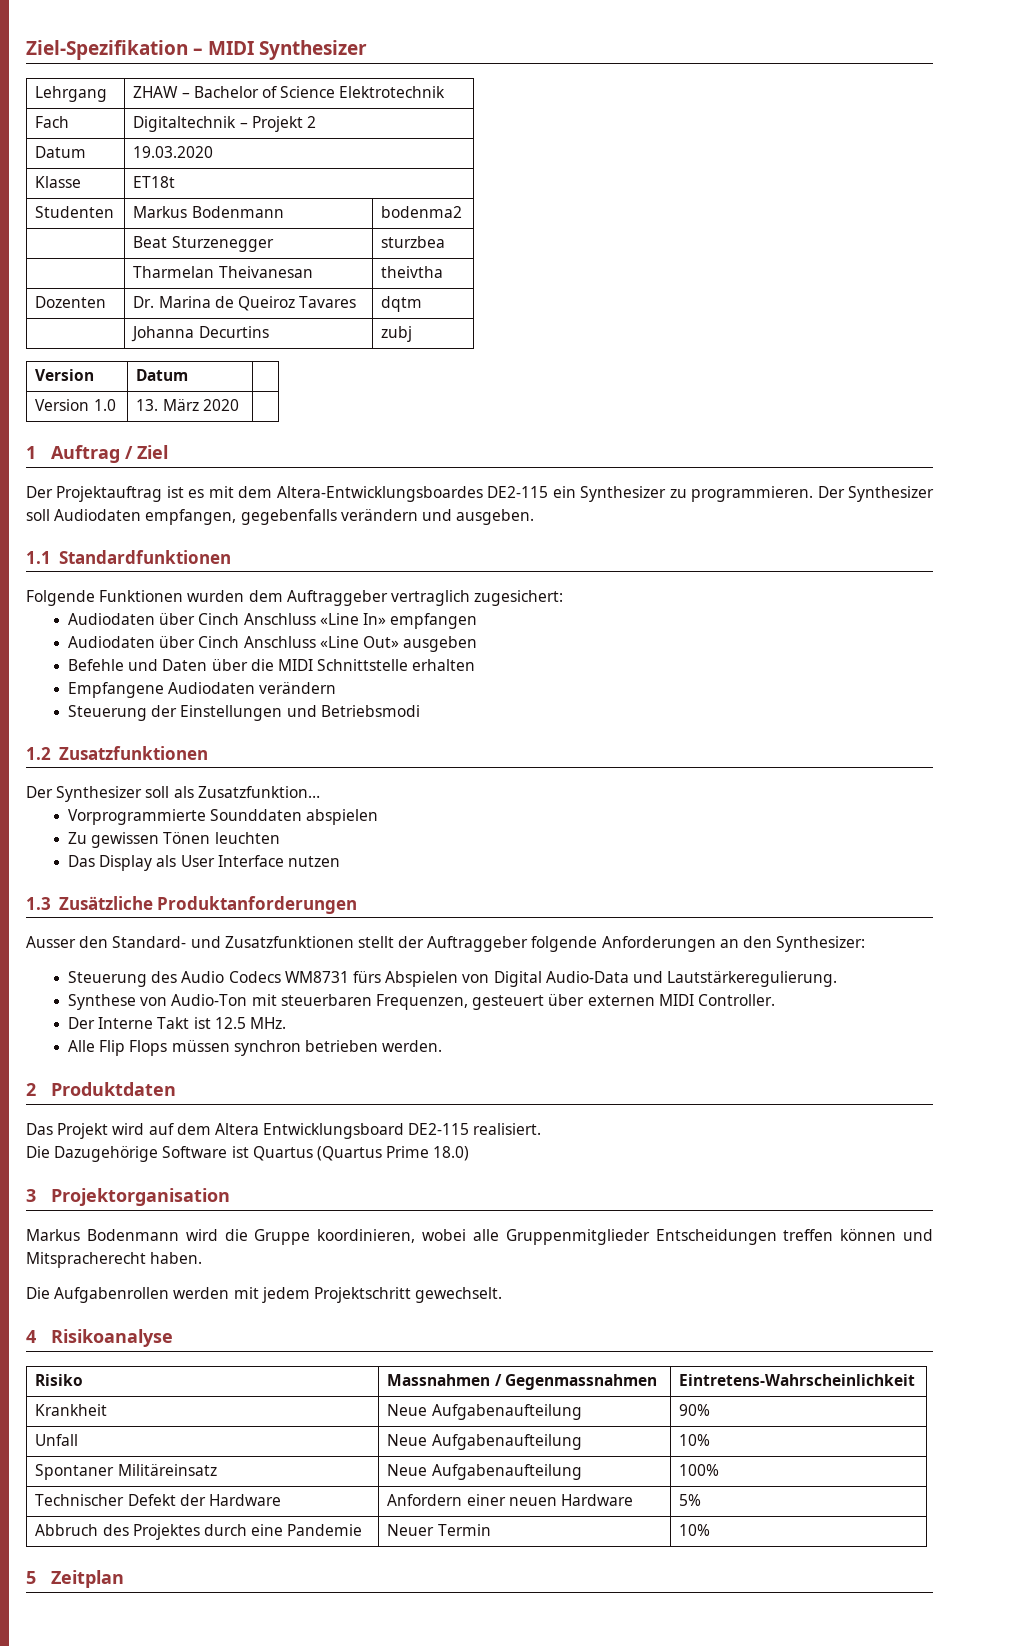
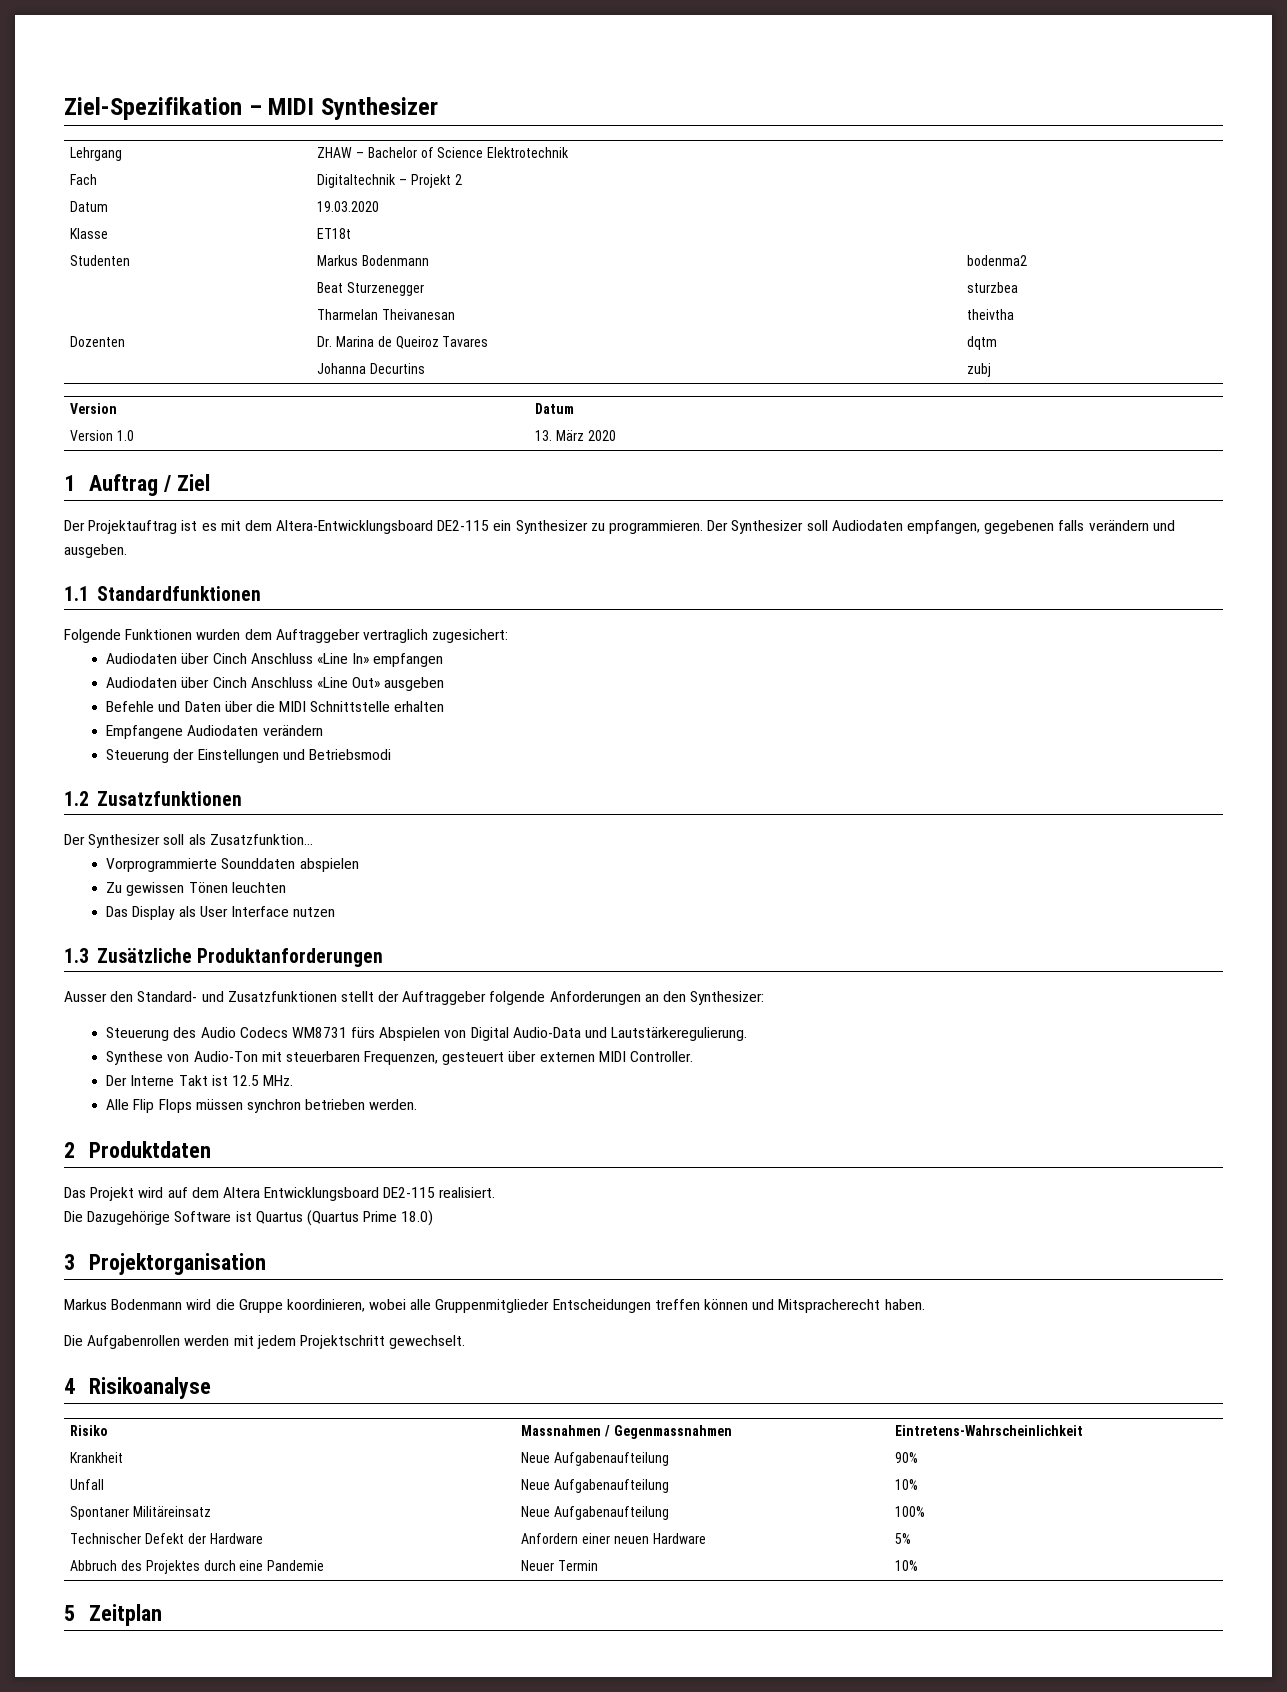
- Der Projektauftrag ist es mit dem Altera-Entwicklungsboardes DE2-115 ein Synthesizer zu programmieren.
+ Der Projektauftrag ist es mit dem Altera-Entwicklungsboard DE2-115 ein Synthesizer zu programmieren.
- Der Synthesizer soll Audiodaten empfangen, gegebenfalls verändern und ausgeben.
+ Der Synthesizer soll Audiodaten empfangen, gegebenen falls verändern und ausgeben.

